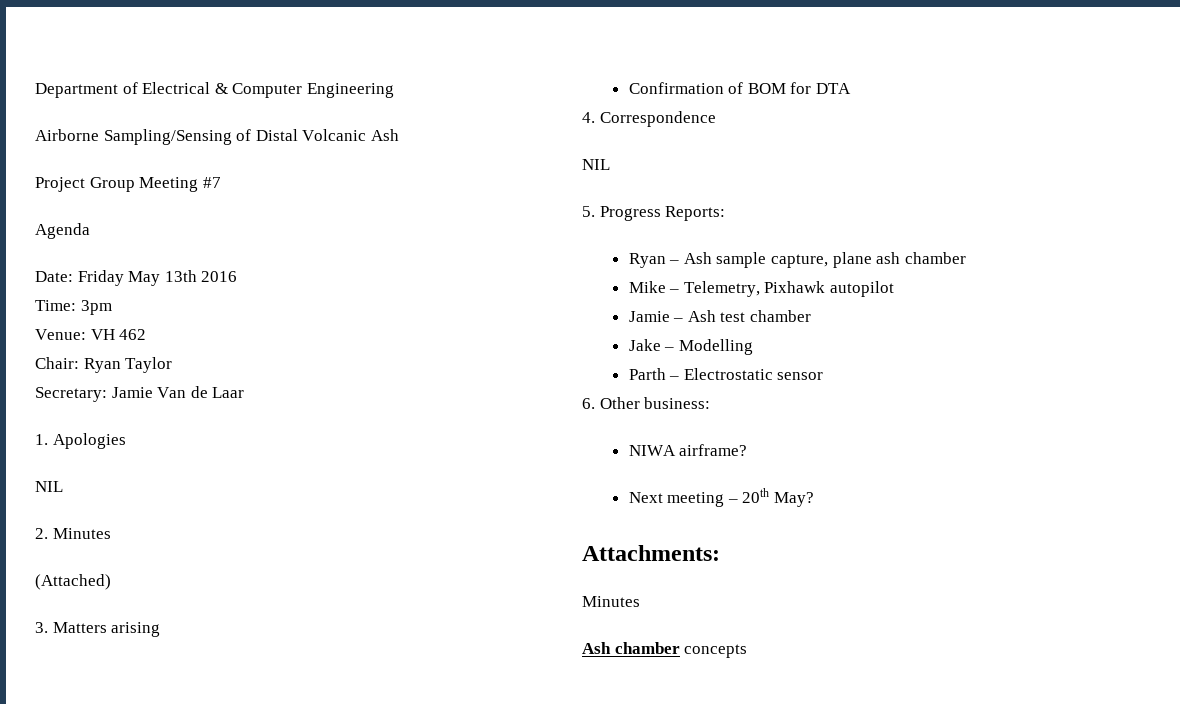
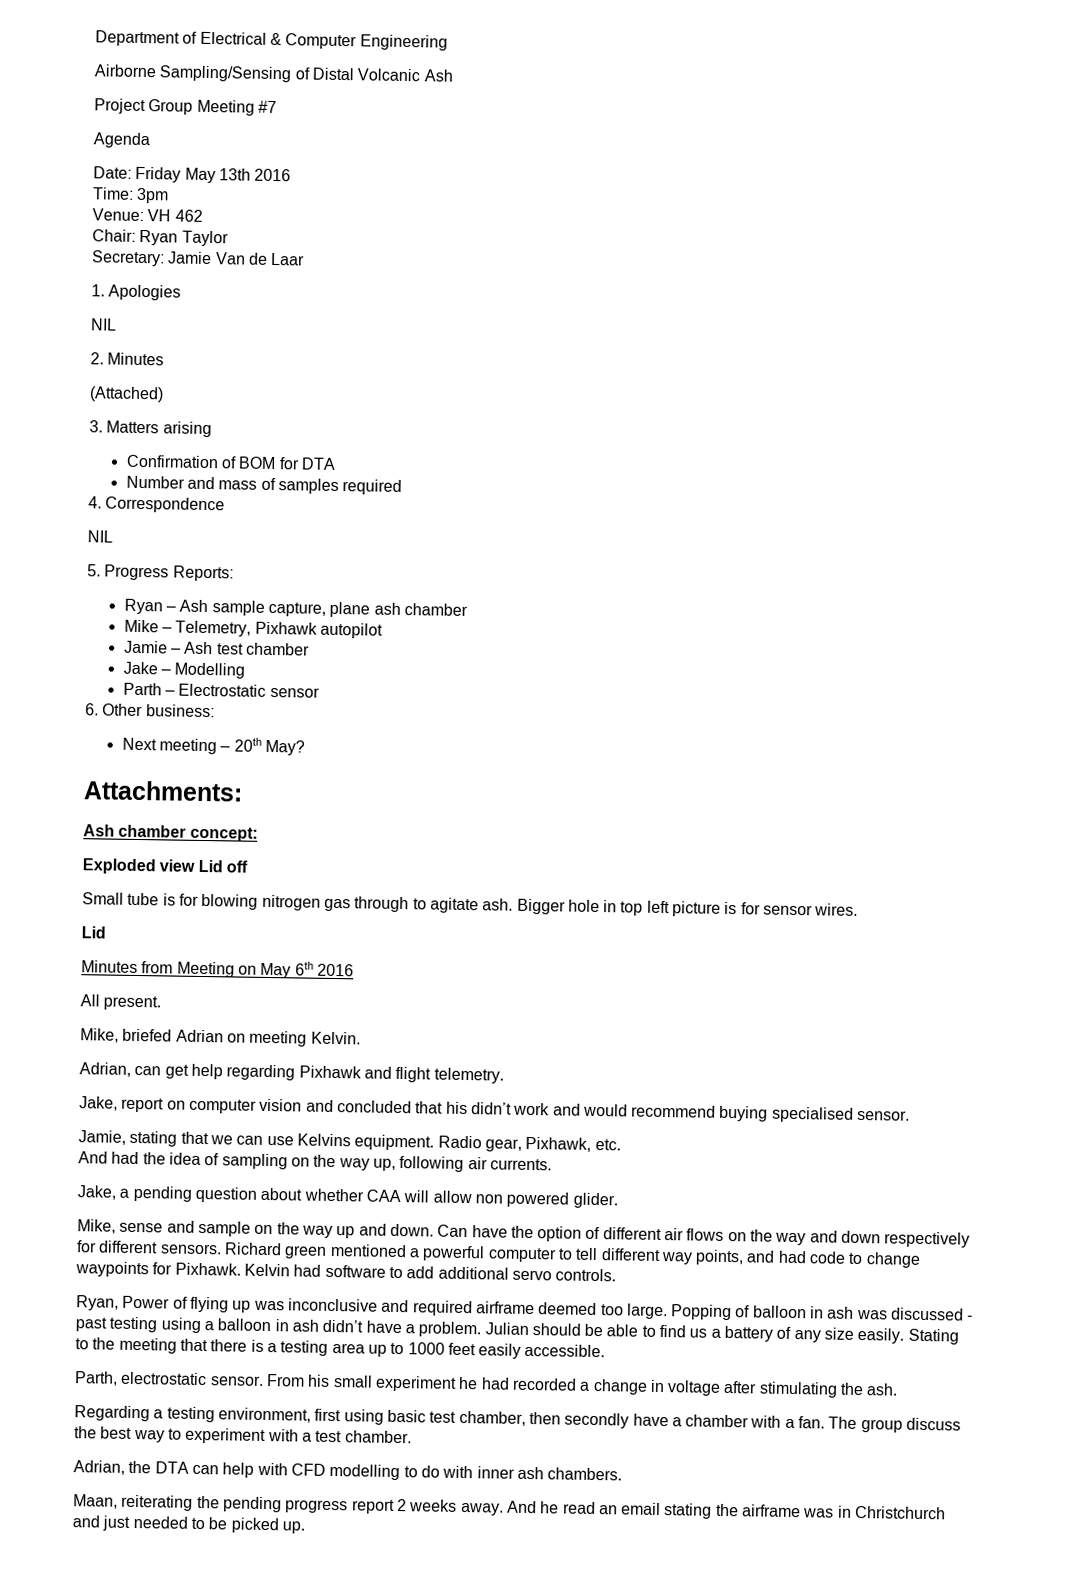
+ Number and mass of samples required
- NIWA airframe?
  Attachments:
- Minutes
- Ash chamber concepts
+ Ash chamber concept:
+ Exploded view Lid off
+ Small tube is for blowing nitrogen gas through to agitate ash. Bigger hole in top left picture is for sensor wires.
+ Lid
+ Minutes from Meeting on May 6th 2016
+ All present.
+ Mike, briefed Adrian on meeting Kelvin.
+ Adrian, can get help regarding Pixhawk and flight telemetry.
+ Jake, report on computer vision and concluded that his didn’t work and would recommend buying specialised sensor.
+ Jamie, stating that we can use Kelvins equipment. Radio gear, Pixhawk, etc.
+ And had the idea of sampling on the way up, following air currents.
+ Jake, a pending question about whether CAA will allow non powered glider.
+ Mike, sense and sample on the way up and down. Can have the option of different air flows on the way and down respectively for different sensors. Richard green mentioned a powerful computer to tell different way points, and had code to change waypoints for Pixhawk. Kelvin had software to add additional servo controls.
+ Ryan, Power of flying up was inconclusive and required airframe deemed too large. Popping of balloon in ash was discussed - past testing using a balloon in ash didn’t have a problem. Julian should be able to find us a battery of any size easily. Stating to the meeting that there is a testing area up to 1000 feet easily accessible.
+ Parth, electrostatic sensor. From his small experiment he had recorded a change in voltage after stimulating the ash.
+ Regarding a testing environment, first using basic test chamber, then secondly have a chamber with a fan. The group discuss the best way to experiment with a test chamber.
+ Adrian, the DTA can help with CFD modelling to do with inner ash chambers.
+ Maan, reiterating the pending progress report 2 weeks away. And he read an email stating the airframe was in Christchurch and just needed to be picked up.

